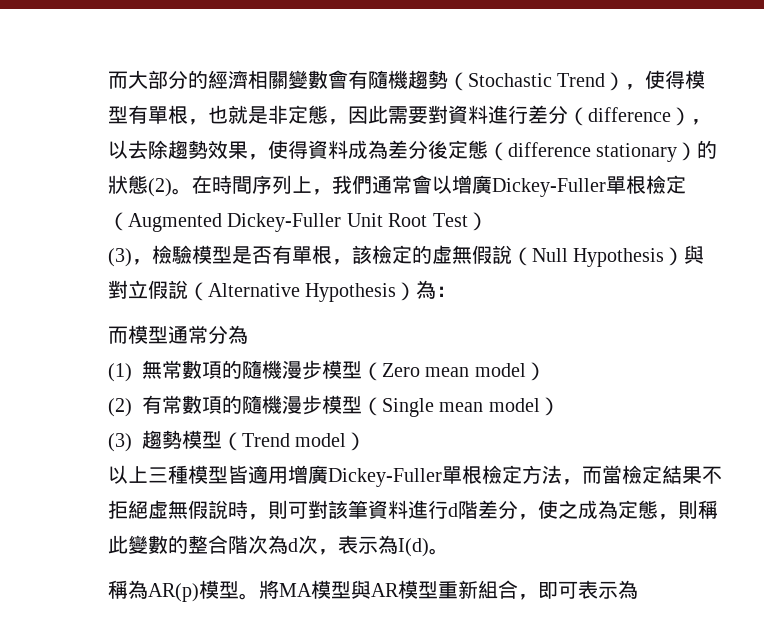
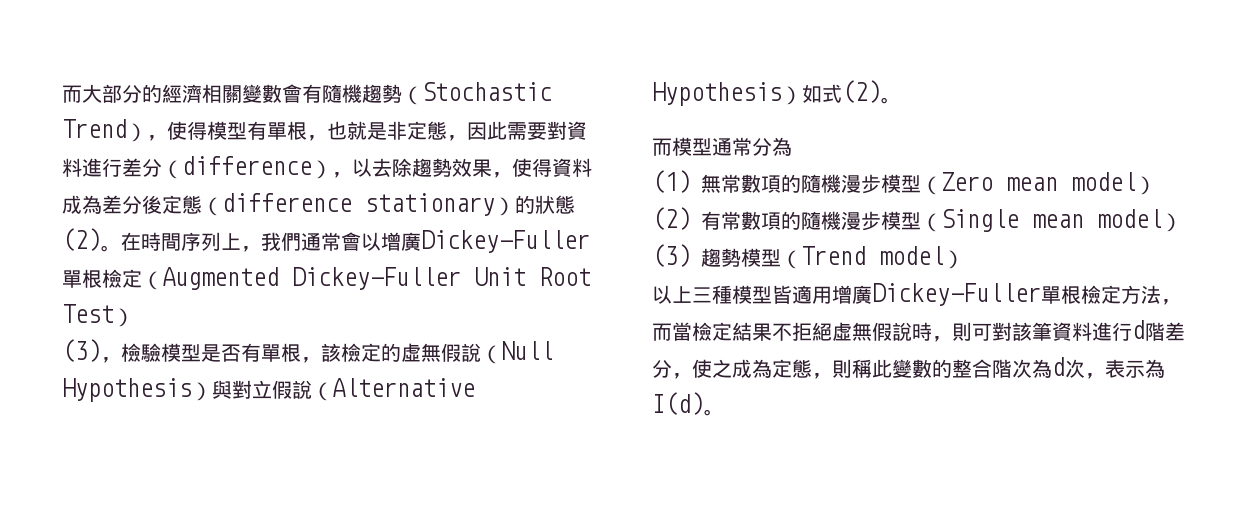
- (3)，檢驗模型是否有單根，該檢定的虛無假說（Null Hypothesis）與對立假說（Alternative Hypothesis）為：
+ (3)，檢驗模型是否有單根，該檢定的虛無假說（Null Hypothesis）與對立假說（Alternative Hypothesis）如式(2)。
- 稱為AR(p)模型。將MA模型與AR模型重新組合，即可表示為

